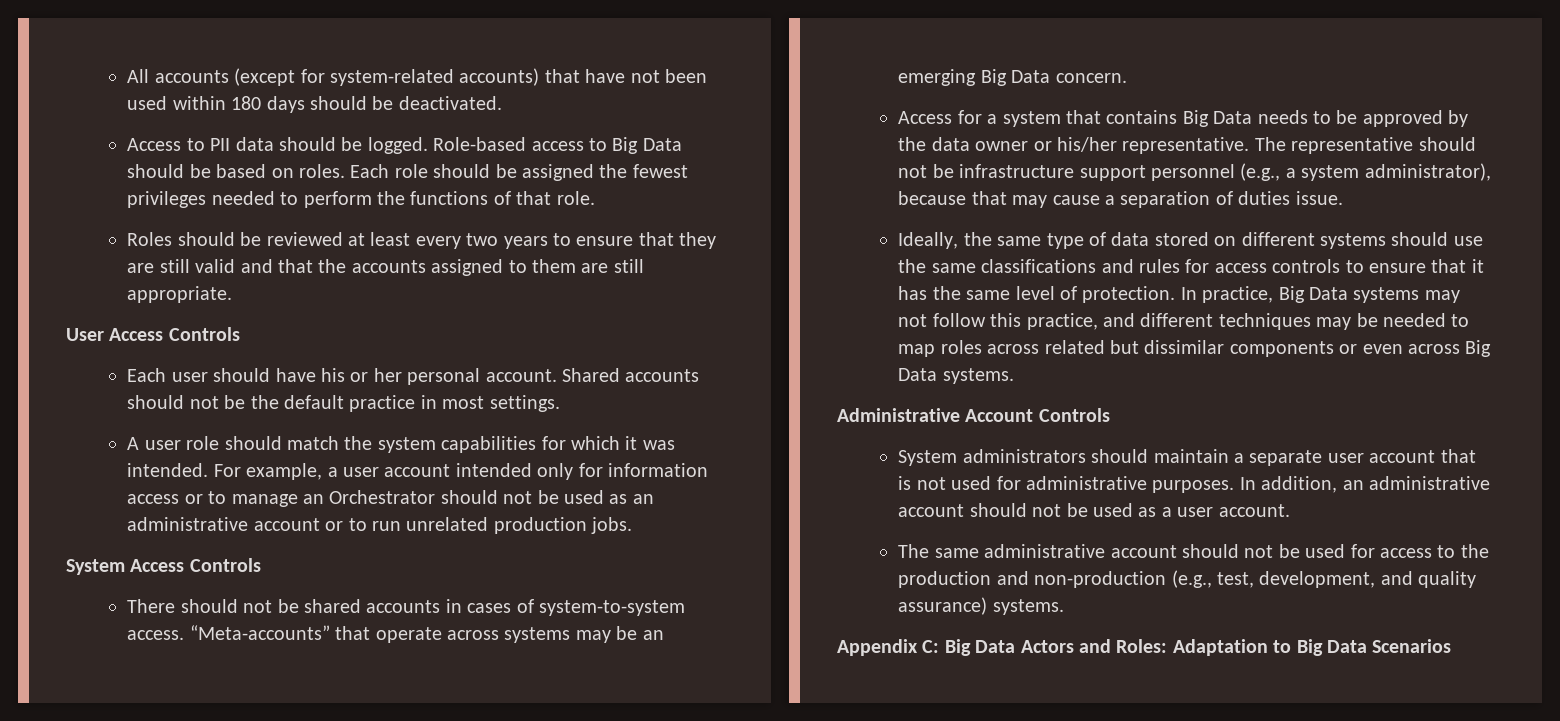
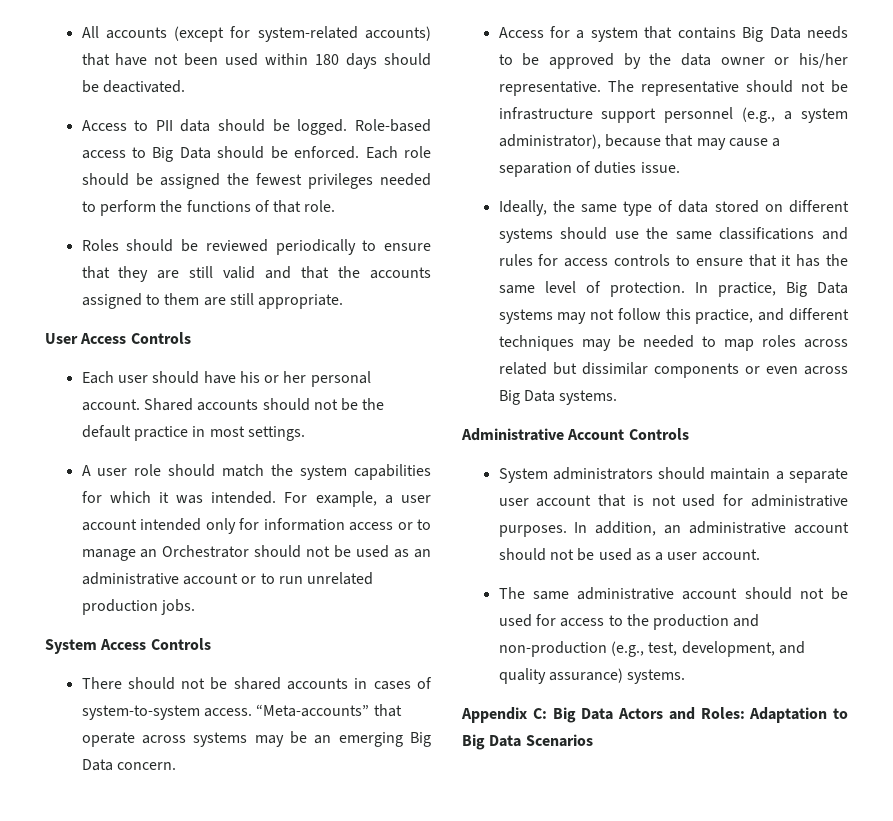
- Role-based access to Big Data should be based on roles.
+ Role-based access to Big Data should be enforced.
- Roles should be reviewed at least every two years to ensure that they are still valid and that the accounts assigned to them are still appropriate.
+ Roles should be reviewed periodically to ensure that they are still valid and that the accounts assigned to them are still appropriate.

